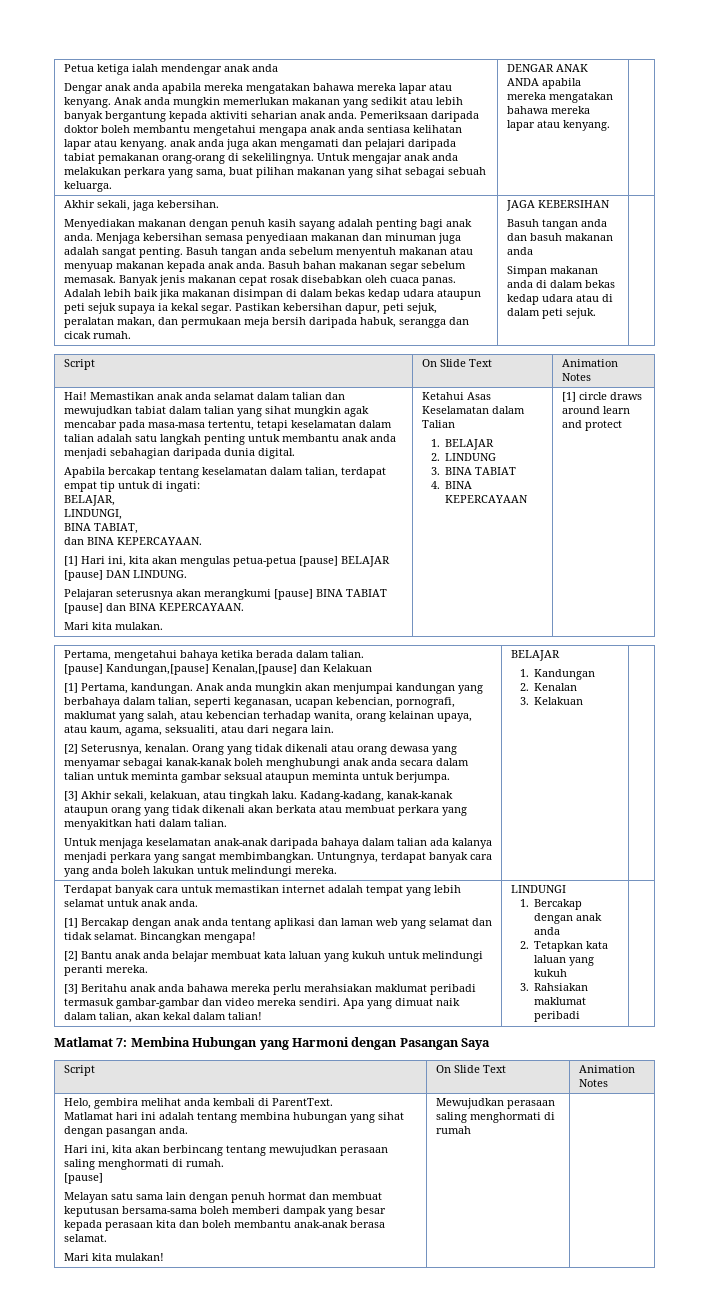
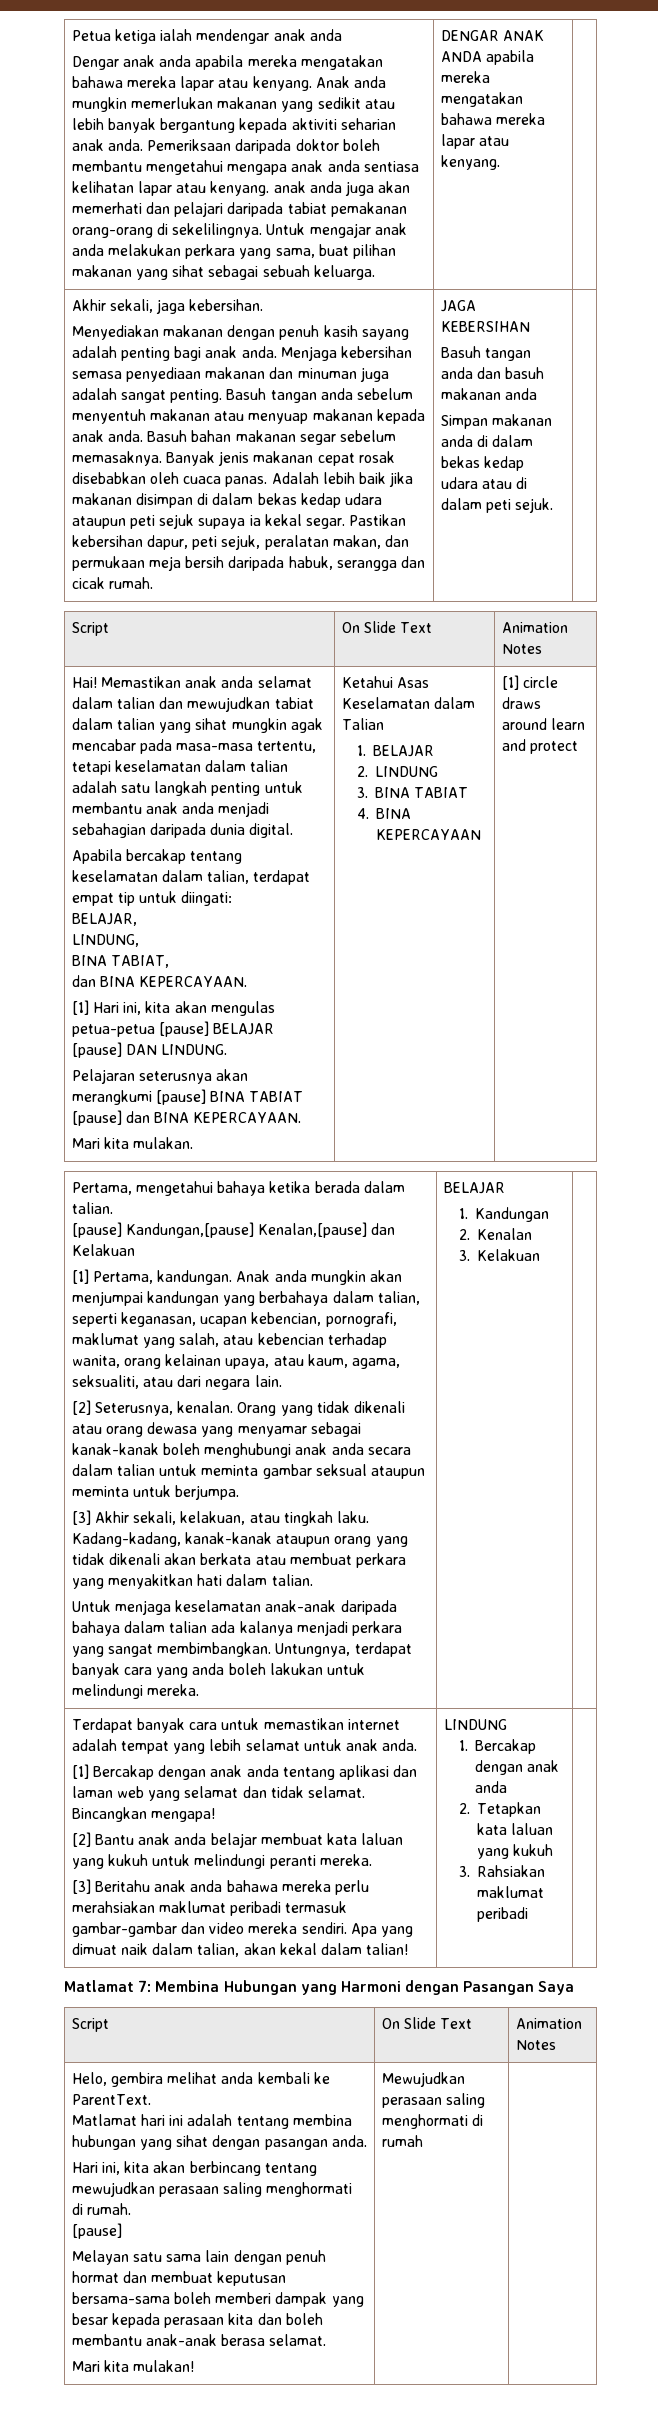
- Pemeriksaan daripada doktor boleh membantu mengetahui mengapa anak anda sentiasa kelihatan lapar atau kenyang. anak anda juga akan mengamati dan pelajari daripada tabiat pemakanan orang-orang di sekelilingnya.
+ Pemeriksaan daripada doktor boleh membantu mengetahui mengapa anak anda sentiasa kelihatan lapar atau kenyang. anak anda juga akan memerhati dan pelajari daripada tabiat pemakanan orang-orang di sekelilingnya.
- Basuh bahan makanan segar sebelum memasak.
+ Basuh bahan makanan segar sebelum memasaknya.
- Apabila bercakap tentang keselamatan dalam talian, terdapat empat tip untuk di ingati:
+ Apabila bercakap tentang keselamatan dalam talian, terdapat empat tip untuk diingati:
- LINDUNGI,
+ LINDUNG,
- Apa yang dimuat naik dalam talian, akan kekal dalam talian! | LINDUNGI
+ Apa yang dimuat naik dalam talian, akan kekal dalam talian! | LINDUNG
- Helo, gembira melihat anda kembali di ParentText.
+ Helo, gembira melihat anda kembali ke ParentText.

